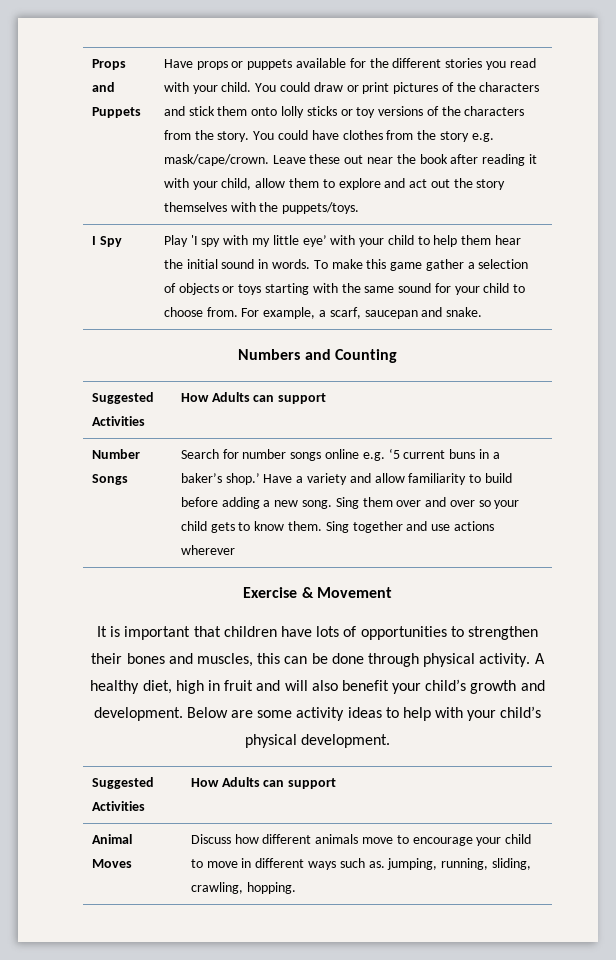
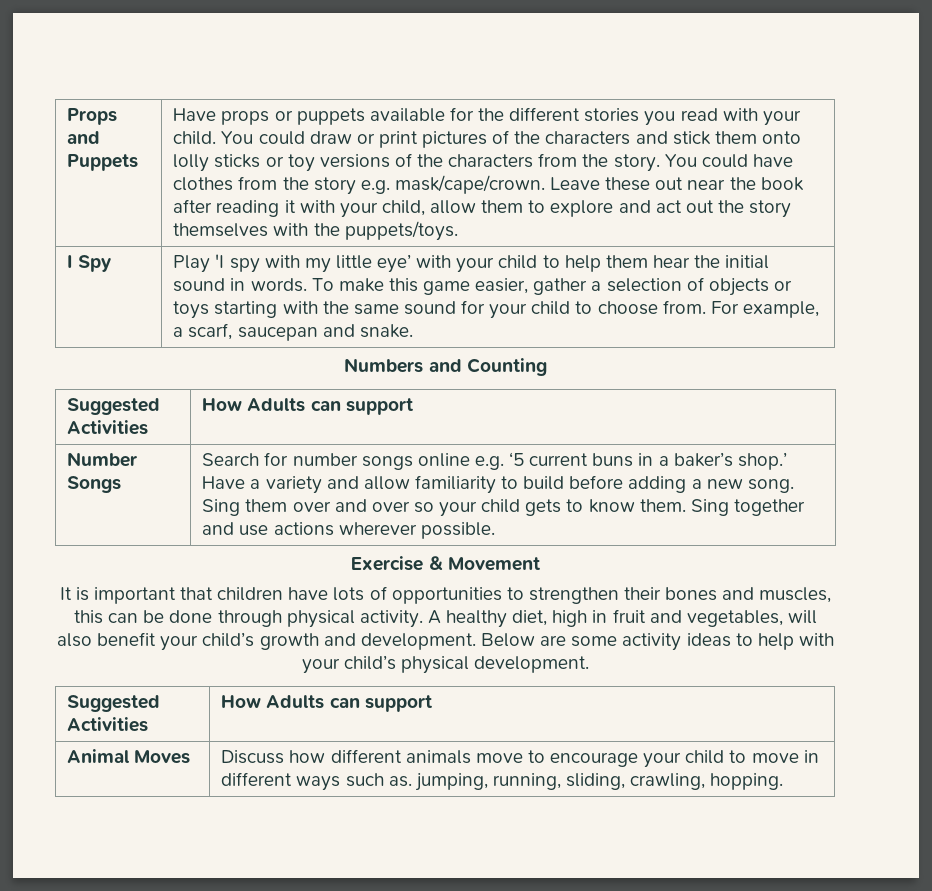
- To make this game gather a selection of objects or toys starting with the same sound for your child to choose from.
+ To make this game easier, gather a selection of objects or toys starting with the same sound for your child to choose from.
- Sing together and use actions wherever
+ Sing together and use actions wherever possible.
- A healthy diet, high in fruit and will also benefit your child’s growth and development.
+ A healthy diet, high in fruit and vegetables, will also benefit your child’s growth and development.

